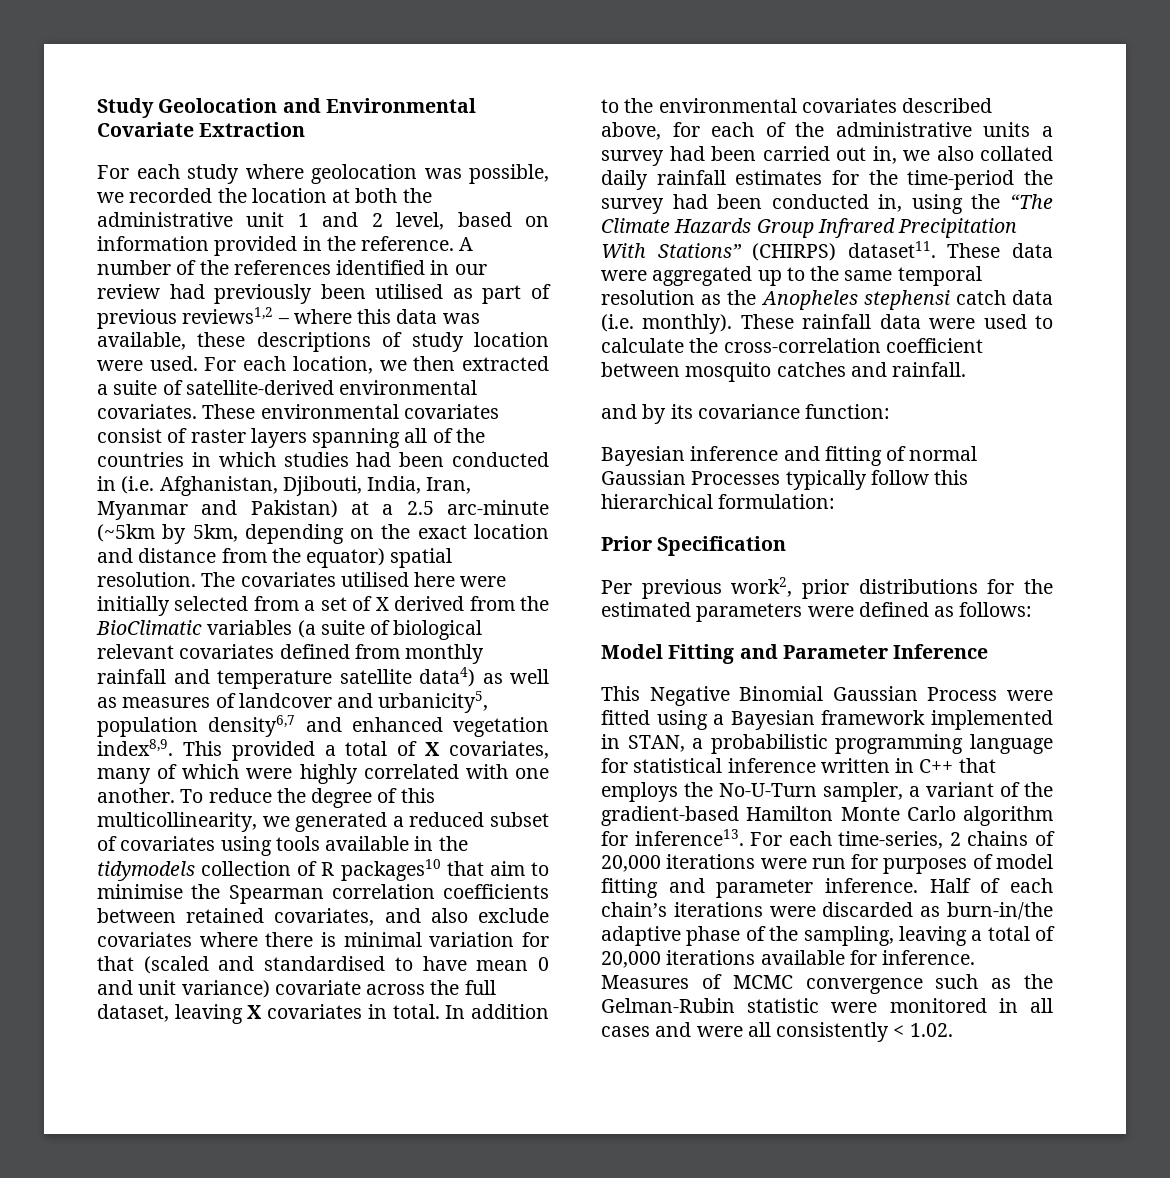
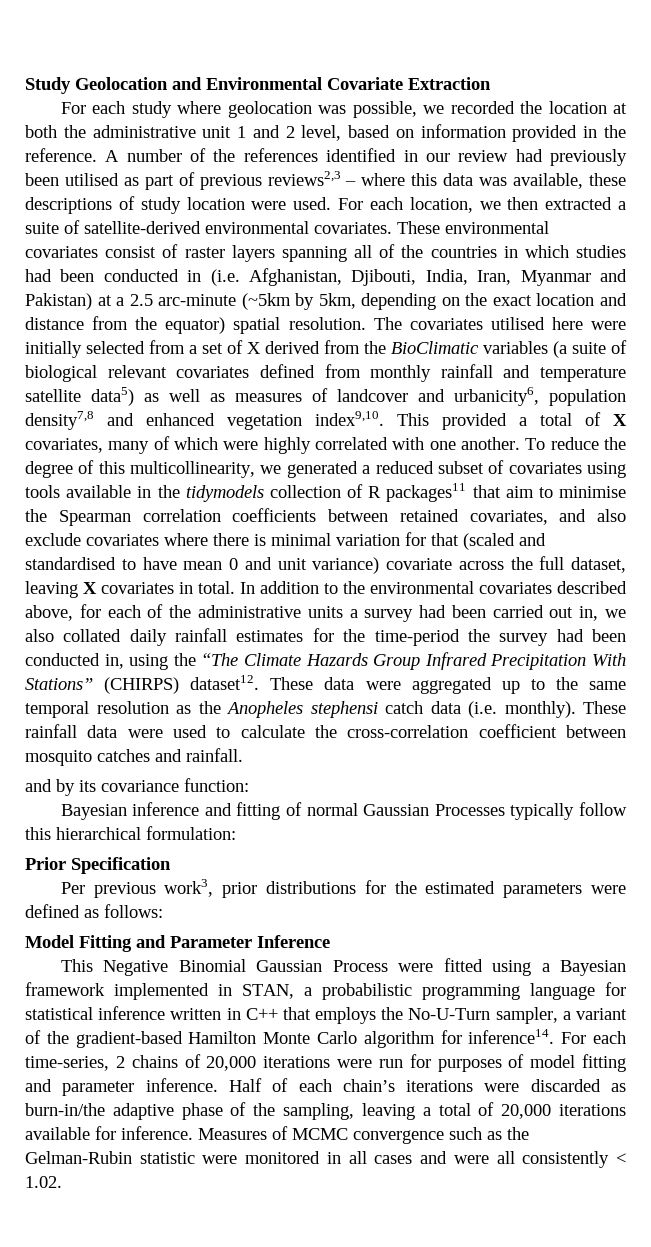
- A number of the references identified in our review had previously been utilised as part of previous reviews1,2 – where this data was available, these descriptions of study location were used.
+ A number of the references identified in our review had previously been utilised as part of previous reviews2,3 – where this data was available, these descriptions of study location were used.
- The covariates utilised here were initially selected from a set of X derived from the BioClimatic variables (a suite of biological relevant covariates defined from monthly rainfall and temperature satellite data4) as well as measures of landcover and urbanicity5, population density6,7 and enhanced vegetation index8,9.
+ The covariates utilised here were initially selected from a set of X derived from the BioClimatic variables (a suite of biological relevant covariates defined from monthly rainfall and temperature satellite data5) as well as measures of landcover and urbanicity6, population density7,8 and enhanced vegetation index9,10.
- To reduce the degree of this multicollinearity, we generated a reduced subset of covariates using tools available in the tidymodels collection of R packages10 that aim to minimise the Spearman correlation coefficients between retained covariates, and also exclude covariates where there is minimal variation for that (scaled and standardised to have mean 0 and unit variance) covariate across the full dataset, leaving X covariates in total.
+ To reduce the degree of this multicollinearity, we generated a reduced subset of covariates using tools available in the tidymodels collection of R packages11 that aim to minimise the Spearman correlation coefficients between retained covariates, and also exclude covariates where there is minimal variation for that (scaled and standardised to have mean 0 and unit variance) covariate across the full dataset, leaving X covariates in total.
- In addition to the environmental covariates described above, for each of the administrative units a survey had been carried out in, we also collated daily rainfall estimates for the time-period the survey had been conducted in, using the “The Climate Hazards Group Infrared Precipitation With Stations” (CHIRPS) dataset11.
+ In addition to the environmental covariates described above, for each of the administrative units a survey had been carried out in, we also collated daily rainfall estimates for the time-period the survey had been conducted in, using the “The Climate Hazards Group Infrared Precipitation With Stations” (CHIRPS) dataset12.
- Per previous work2, prior distributions for the estimated parameters were defined as follows:
+ Per previous work3, prior distributions for the estimated parameters were defined as follows:
- This Negative Binomial Gaussian Process were fitted using a Bayesian framework implemented in STAN, a probabilistic programming language for statistical inference written in C++ that employs the No-U-Turn sampler, a variant of the gradient-based Hamilton Monte Carlo algorithm for inference13.
+ This Negative Binomial Gaussian Process were fitted using a Bayesian framework implemented in STAN, a probabilistic programming language for statistical inference written in C++ that employs the No-U-Turn sampler, a variant of the gradient-based Hamilton Monte Carlo algorithm for inference14.

